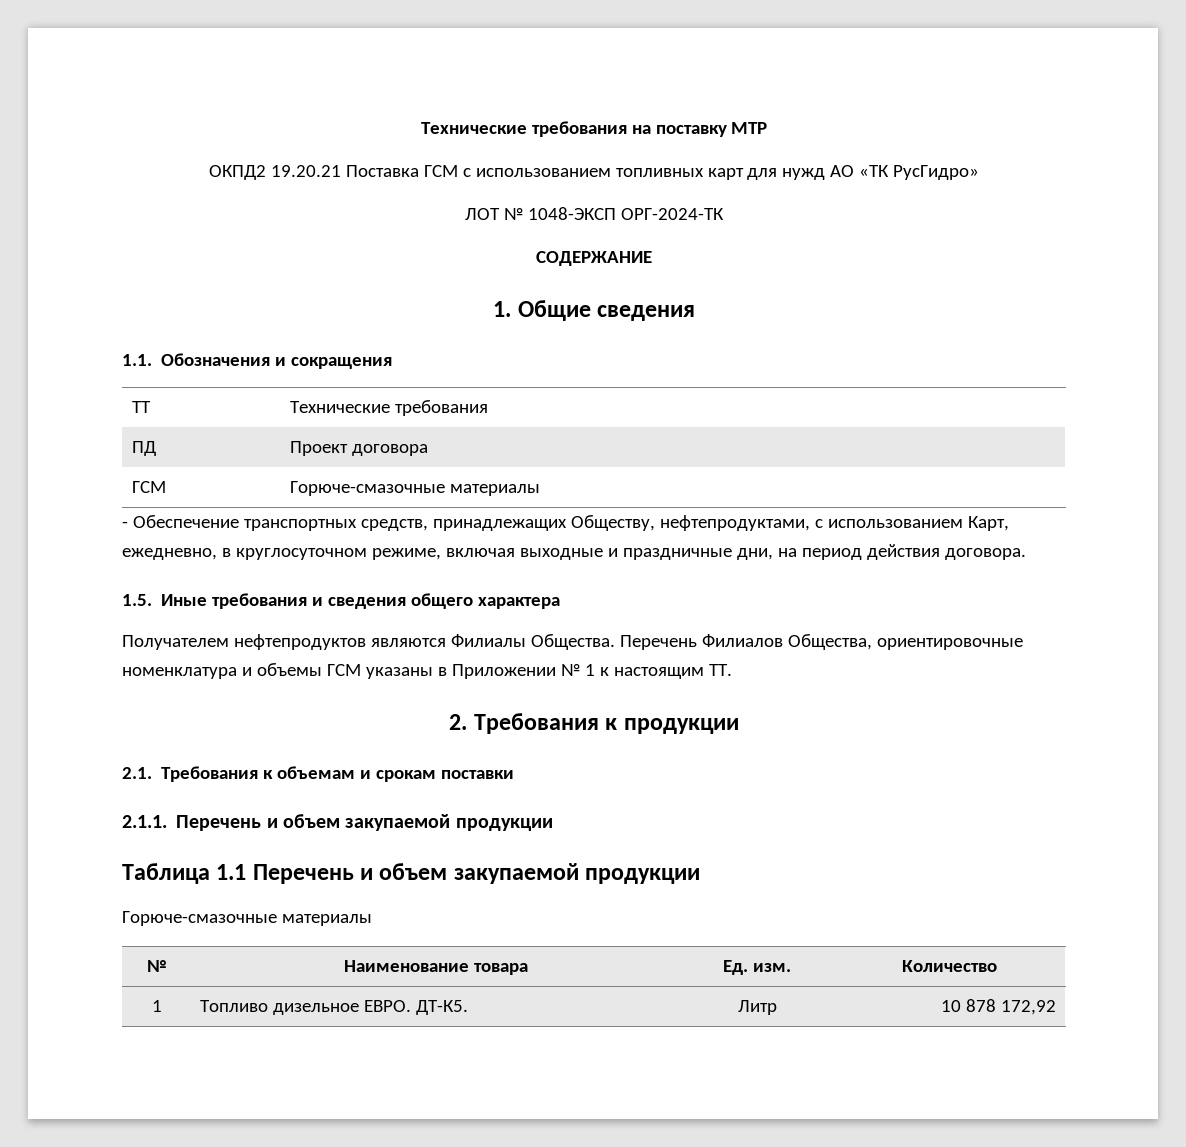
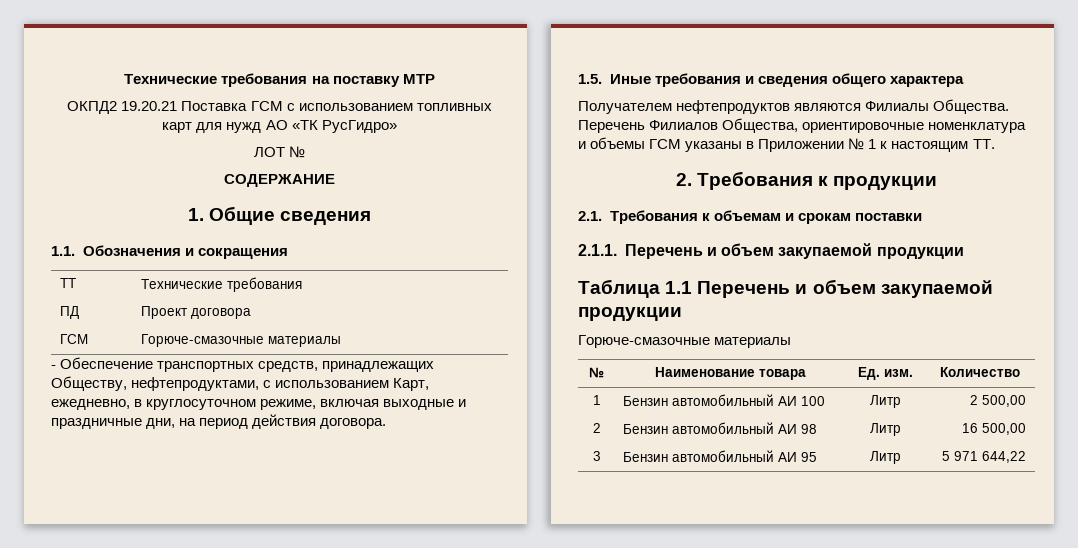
- ЛОТ № 1048-ЭКСП ОРГ-2024-ТК
+ ЛОТ №
- 1 | Топливо дизельное ЕВРО. ДТ-К5. | Литр | 10 878 172,92
+ 1 | Бензин автомобильный АИ 100 | Литр | 2 500,00
+ 2 | Бензин автомобильный АИ 98 | Литр | 16 500,00
+ 3 | Бензин автомобильный АИ 95 | Литр | 5 971 644,22

